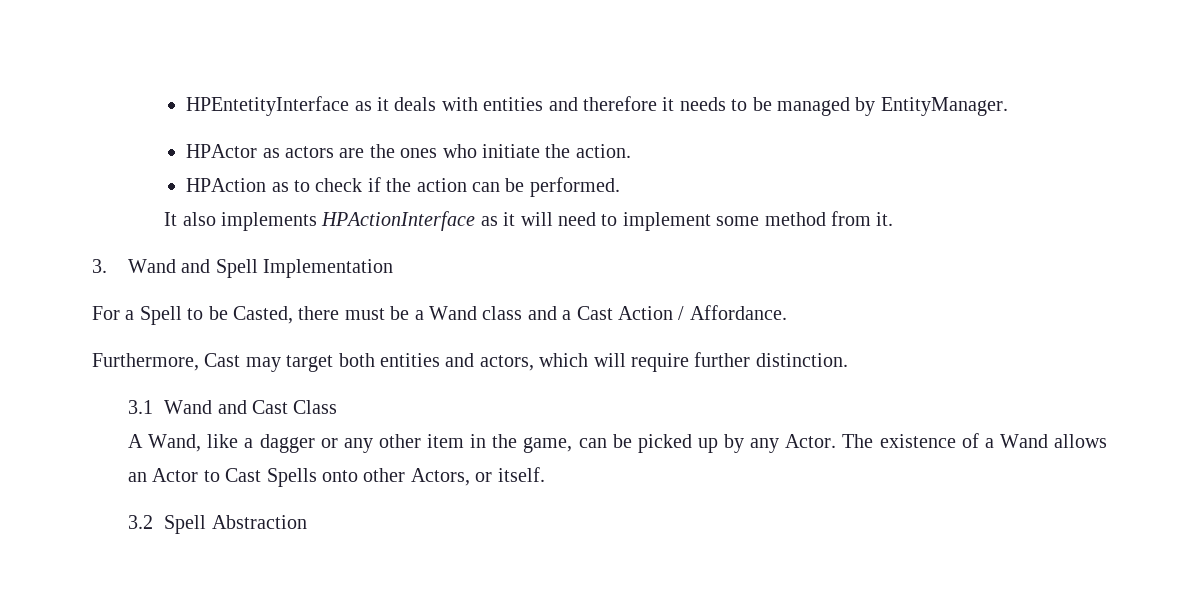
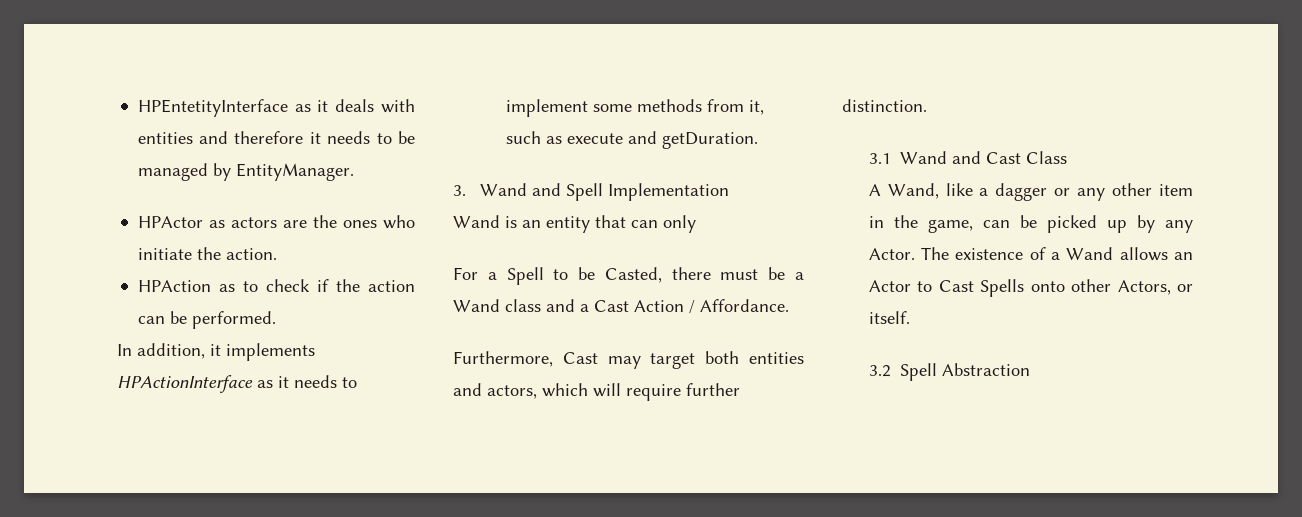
- It also implements HPActionInterface as it will need to implement some method from it.
+ In addition, it implements HPActionInterface as it needs to implement some methods from it, such as execute and getDuration.
+ Wand is an entity that can only

